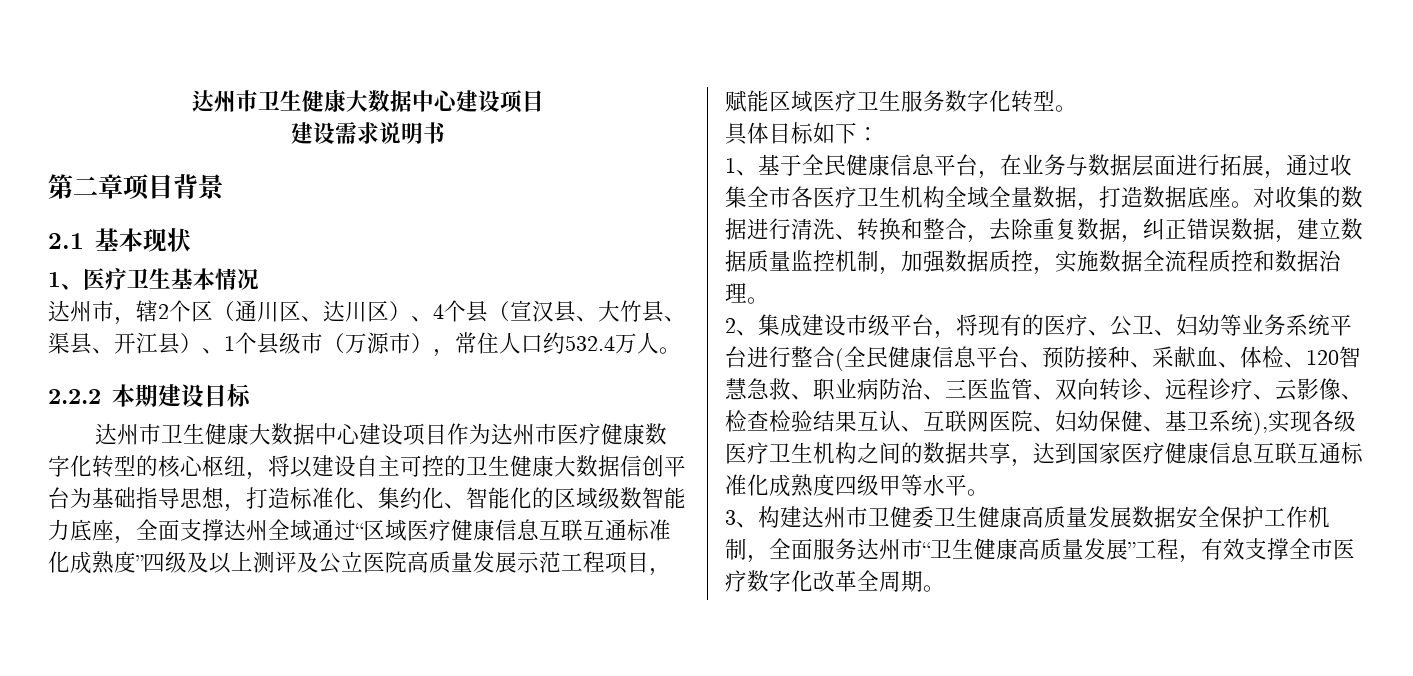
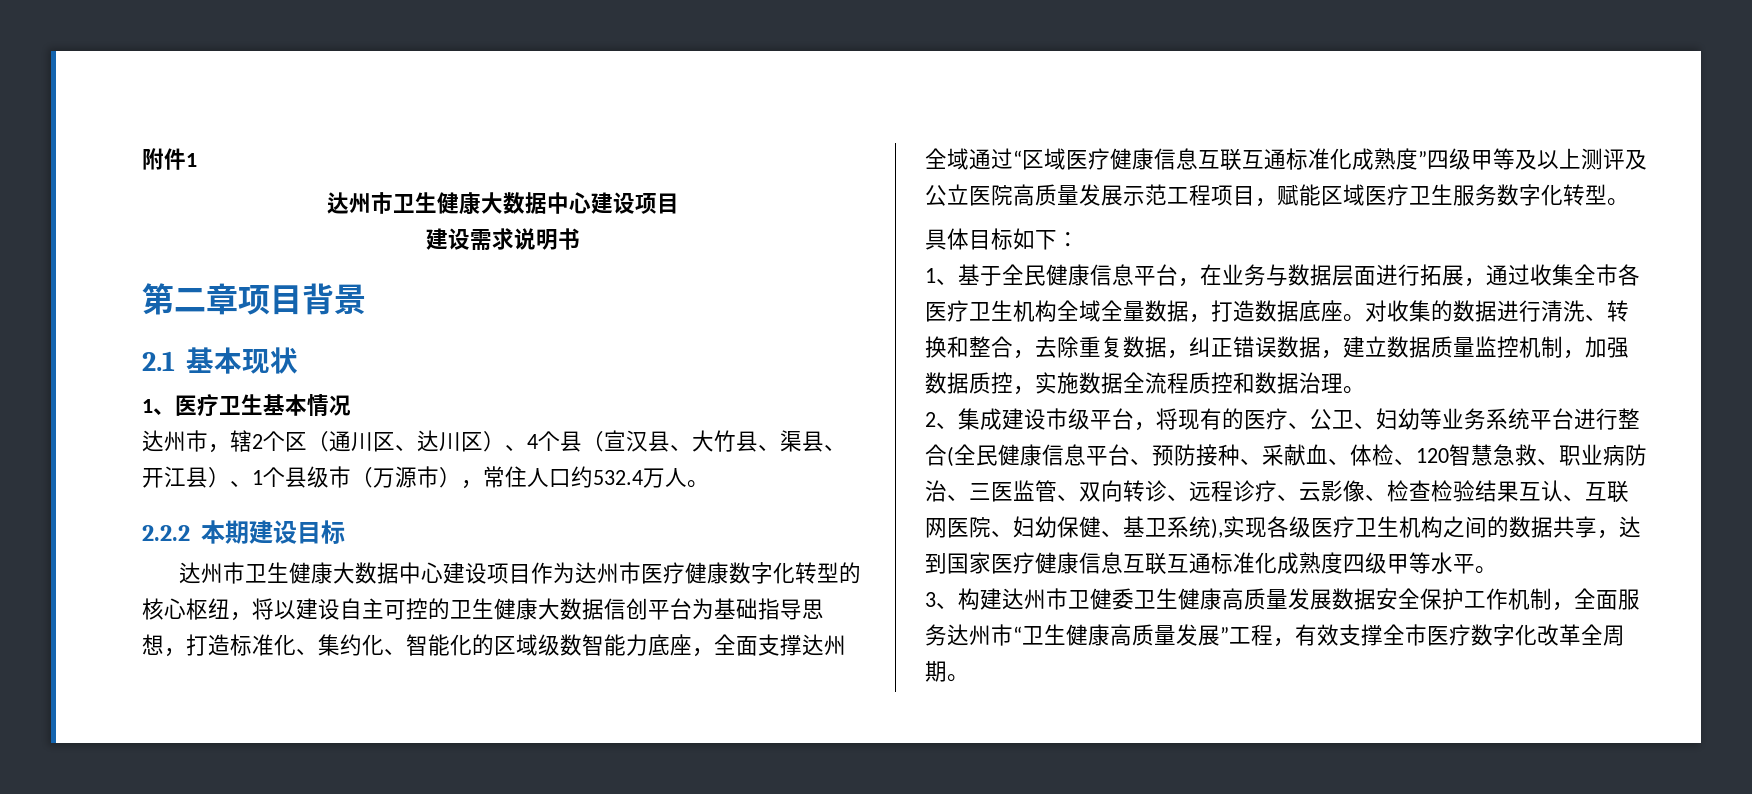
+ 附件1
- 达州市卫生健康大数据中心建设项目作为达州市医疗健康数字化转型的核心枢纽，将以建设自主可控的卫生健康大数据信创平台为基础指导思想，打造标准化、集约化、智能化的区域级数智能力底座，全面支撑达州全域通过“区域医疗健康信息互联互通标准化成熟度”四级及以上测评及公立医院高质量发展示范工程项目，赋能区域医疗卫生服务数字化转型。
+ 达州市卫生健康大数据中心建设项目作为达州市医疗健康数字化转型的核心枢纽，将以建设自主可控的卫生健康大数据信创平台为基础指导思想，打造标准化、集约化、智能化的区域级数智能力底座，全面支撑达州全域通过“区域医疗健康信息互联互通标准化成熟度”四级甲等及以上测评及公立医院高质量发展示范工程项目，赋能区域医疗卫生服务数字化转型。

